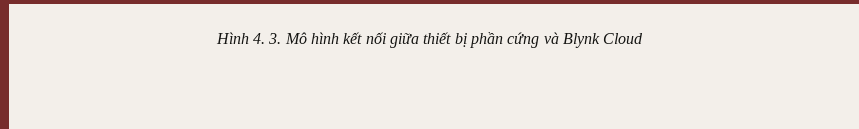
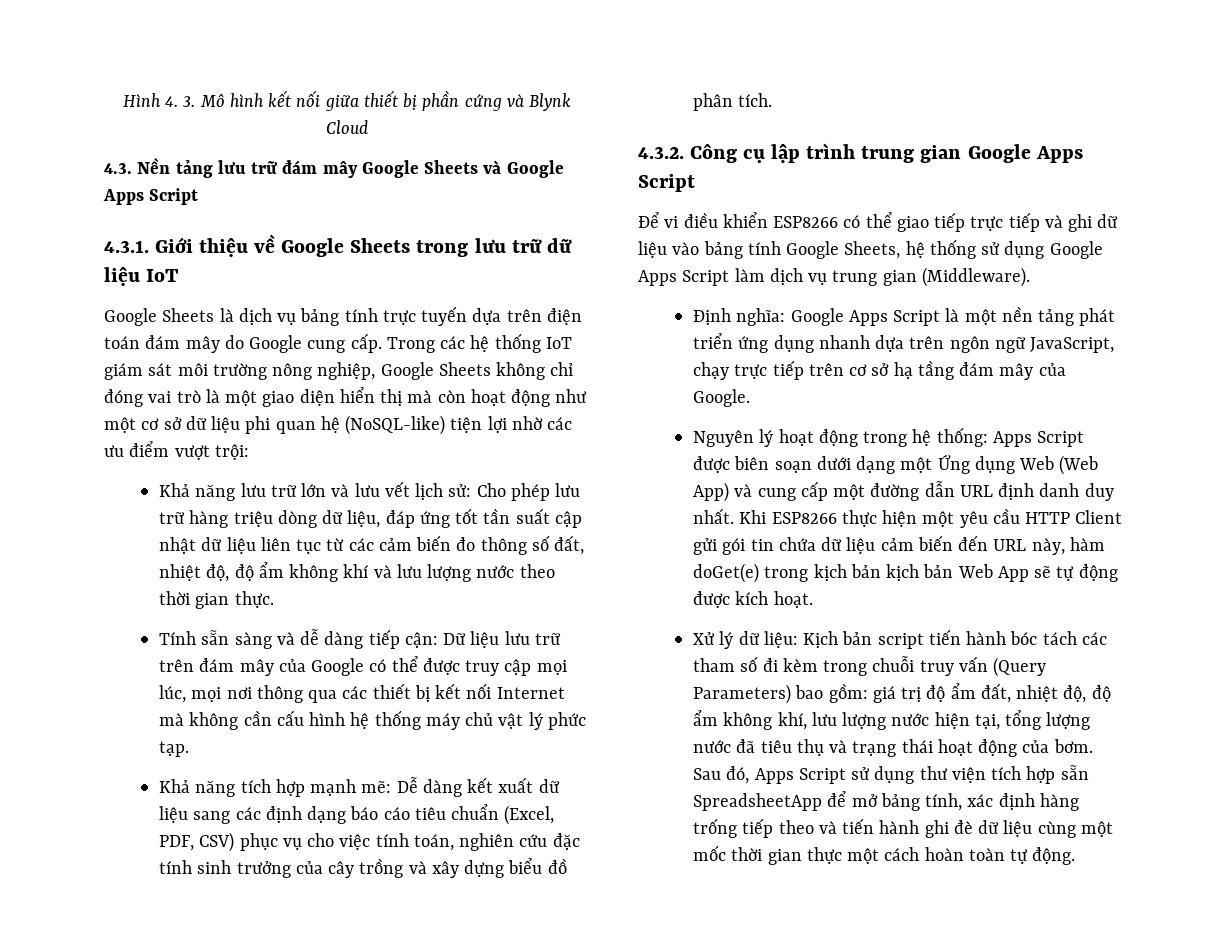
+ 4.3. Nền tảng lưu trữ đám mây Google Sheets và Google Apps Script
+ 4.3.1. Giới thiệu về Google Sheets trong lưu trữ dữ liệu IoT
+ Google Sheets là dịch vụ bảng tính trực tuyến dựa trên điện toán đám mây do Google cung cấp. Trong các hệ thống IoT giám sát môi trường nông nghiệp, Google Sheets không chỉ đóng vai trò là một giao diện hiển thị mà còn hoạt động như một cơ sở dữ liệu phi quan hệ (NoSQL-like) tiện lợi nhờ các ưu điểm vượt trội:
+ Khả năng lưu trữ lớn và lưu vết lịch sử: Cho phép lưu trữ hàng triệu dòng dữ liệu, đáp ứng tốt tần suất cập nhật dữ liệu liên tục từ các cảm biến đo thông số đất, nhiệt độ, độ ẩm không khí và lưu lượng nước theo thời gian thực.
+ Tính sẵn sàng và dễ dàng tiếp cận: Dữ liệu lưu trữ trên đám mây của Google có thể được truy cập mọi lúc, mọi nơi thông qua các thiết bị kết nối Internet mà không cần cấu hình hệ thống máy chủ vật lý phức tạp.
+ Khả năng tích hợp mạnh mẽ: Dễ dàng kết xuất dữ liệu sang các định dạng báo cáo tiêu chuẩn (Excel, PDF, CSV) phục vụ cho việc tính toán, nghiên cứu đặc tính sinh trưởng của cây trồng và xây dựng biểu đồ phân tích.
+ 4.3.2. Công cụ lập trình trung gian Google Apps Script
+ Để vi điều khiển ESP8266 có thể giao tiếp trực tiếp và ghi dữ liệu vào bảng tính Google Sheets, hệ thống sử dụng Google Apps Script làm dịch vụ trung gian (Middleware).
+ Định nghĩa: Google Apps Script là một nền tảng phát triển ứng dụng nhanh dựa trên ngôn ngữ JavaScript, chạy trực tiếp trên cơ sở hạ tầng đám mây của Google.
+ Nguyên lý hoạt động trong hệ thống: Apps Script được biên soạn dưới dạng một Ứng dụng Web (Web App) và cung cấp một đường dẫn URL định danh duy nhất. Khi ESP8266 thực hiện một yêu cầu HTTP Client gửi gói tin chứa dữ liệu cảm biến đến URL này, hàm doGet(e) trong kịch bản kịch bản Web App sẽ tự động được kích hoạt.
+ Xử lý dữ liệu: Kịch bản script tiến hành bóc tách các tham số đi kèm trong chuỗi truy vấn (Query Parameters) bao gồm: giá trị độ ẩm đất, nhiệt độ, độ ẩm không khí, lưu lượng nước hiện tại, tổng lượng nước đã tiêu thụ và trạng thái hoạt động của bơm. Sau đó, Apps Script sử dụng thư viện tích hợp sẵn SpreadsheetApp để mở bảng tính, xác định hàng trống tiếp theo và tiến hành ghi đè dữ liệu cùng một mốc thời gian thực một cách hoàn toàn tự động.

